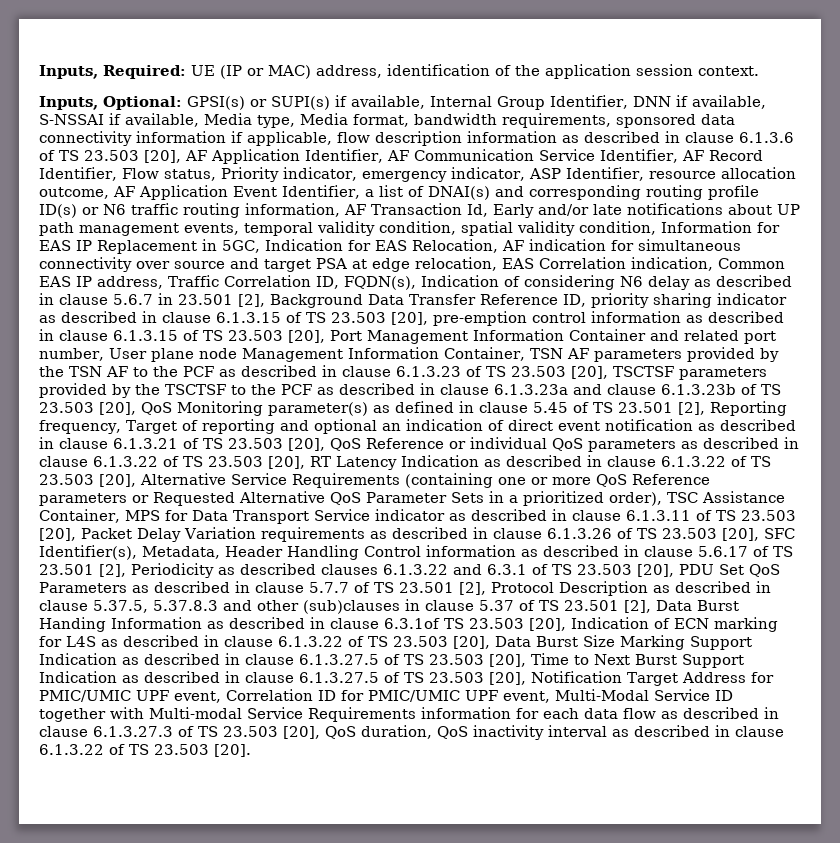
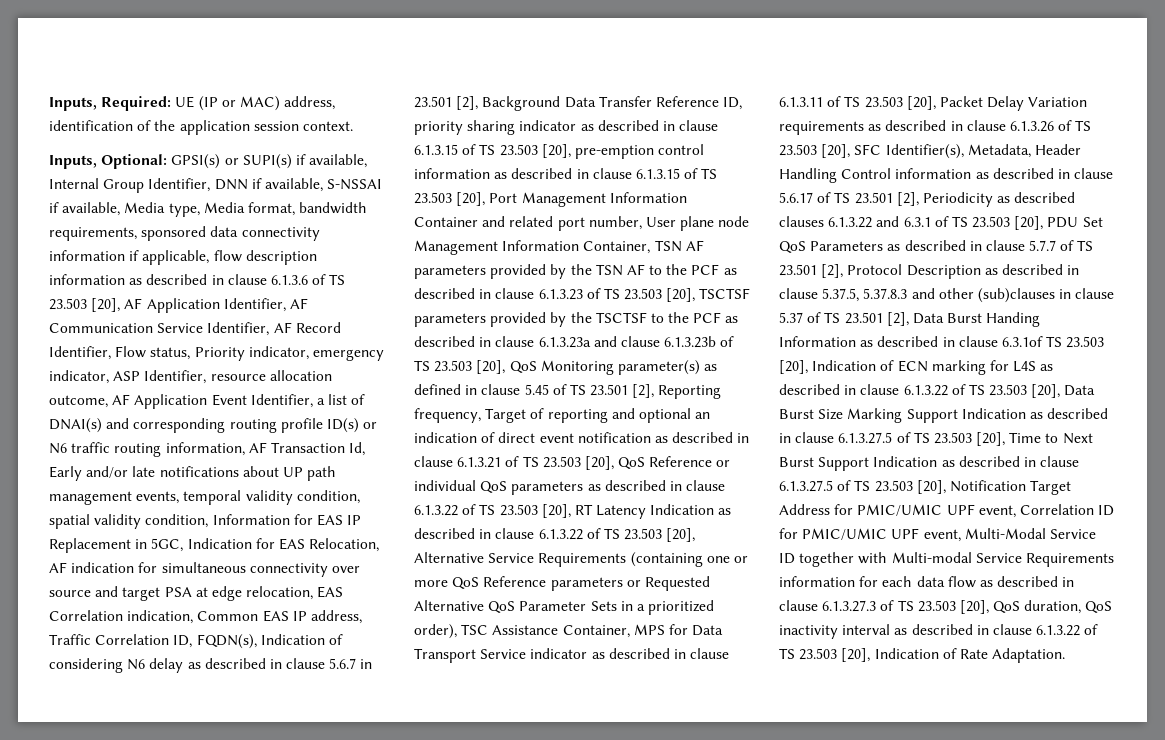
- GPSI(s) or SUPI(s) if available, Internal Group Identifier, DNN if available, S-NSSAI if available, Media type, Media format, bandwidth requirements, sponsored data connectivity information if applicable, flow description information as described in clause 6.1.3.6 of TS 23.503 [20], AF Application Identifier, AF Communication Service Identifier, AF Record Identifier, Flow status, Priority indicator, emergency indicator, ASP Identifier, resource allocation outcome, AF Application Event Identifier, a list of DNAI(s) and corresponding routing profile ID(s) or N6 traffic routing information, AF Transaction Id, Early and/or late notifications about UP path management events, temporal validity condition, spatial validity condition, Information for EAS IP Replacement in 5GC, Indication for EAS Relocation, AF indication for simultaneous connectivity over source and target PSA at edge relocation, EAS Correlation indication, Common EAS IP address, Traffic Correlation ID, FQDN(s), Indication of considering N6 delay as described in clause 5.6.7 in 23.501 [2], Background Data Transfer Reference ID, priority sharing indicator as described in clause 6.1.3.15 of TS 23.503 [20], pre-emption control information as described in clause 6.1.3.15 of TS 23.503 [20], Port Management Information Container and related port number, User plane node Management Information Container, TSN AF parameters provided by the TSN AF to the PCF as described in clause 6.1.3.23 of TS 23.503 [20], TSCTSF parameters provided by the TSCTSF to the PCF as described in clause 6.1.3.23a and clause 6.1.3.23b of TS 23.503 [20], QoS Monitoring parameter(s) as defined in clause 5.45 of TS 23.501 [2], Reporting frequency, Target of reporting and optional an indication of direct event notification as described in clause 6.1.3.21 of TS 23.503 [20], QoS Reference or individual QoS parameters as described in clause 6.1.3.22 of TS 23.503 [20], RT Latency Indication as described in clause 6.1.3.22 of TS 23.503 [20], Alternative Service Requirements (containing one or more QoS Reference parameters or Requested Alternative QoS Parameter Sets in a prioritized order), TSC Assistance Container, MPS for Data Transport Service indicator as described in clause 6.1.3.11 of TS 23.503 [20], Packet Delay Variation requirements as described in clause 6.1.3.26 of TS 23.503 [20], SFC Identifier(s), Metadata, Header Handling Control information as described in clause 5.6.17 of TS 23.501 [2], Periodicity as described clauses 6.1.3.22 and 6.3.1 of TS 23.503 [20], PDU Set QoS Parameters as described in clause 5.7.7 of TS 23.501 [2], Protocol Description as described in clause 5.37.5, 5.37.8.3 and other (sub)clauses in clause 5.37 of TS 23.501 [2], Data Burst Handing Information as described in clause 6.3.1of TS 23.503 [20], Indication of ECN marking for L4S as described in clause 6.1.3.22 of TS 23.503 [20], Data Burst Size Marking Support Indication as described in clause 6.1.3.27.5 of TS 23.503 [20], Time to Next Burst Support Indication as described in clause 6.1.3.27.5 of TS 23.503 [20], Notification Target Address for PMIC/UMIC UPF event, Correlation ID for PMIC/UMIC UPF event, Multi-Modal Service ID together with Multi-modal Service Requirements information for each data flow as described in clause 6.1.3.27.3 of TS 23.503 [20], QoS duration, QoS inactivity interval as described in clause 6.1.3.22 of TS 23.503 [20].
+ GPSI(s) or SUPI(s) if available, Internal Group Identifier, DNN if available, S-NSSAI if available, Media type, Media format, bandwidth requirements, sponsored data connectivity information if applicable, flow description information as described in clause 6.1.3.6 of TS 23.503 [20], AF Application Identifier, AF Communication Service Identifier, AF Record Identifier, Flow status, Priority indicator, emergency indicator, ASP Identifier, resource allocation outcome, AF Application Event Identifier, a list of DNAI(s) and corresponding routing profile ID(s) or N6 traffic routing information, AF Transaction Id, Early and/or late notifications about UP path management events, temporal validity condition, spatial validity condition, Information for EAS IP Replacement in 5GC, Indication for EAS Relocation, AF indication for simultaneous connectivity over source and target PSA at edge relocation, EAS Correlation indication, Common EAS IP address, Traffic Correlation ID, FQDN(s), Indication of considering N6 delay as described in clause 5.6.7 in 23.501 [2], Background Data Transfer Reference ID, priority sharing indicator as described in clause 6.1.3.15 of TS 23.503 [20], pre-emption control information as described in clause 6.1.3.15 of TS 23.503 [20], Port Management Information Container and related port number, User plane node Management Information Container, TSN AF parameters provided by the TSN AF to the PCF as described in clause 6.1.3.23 of TS 23.503 [20], TSCTSF parameters provided by the TSCTSF to the PCF as described in clause 6.1.3.23a and clause 6.1.3.23b of TS 23.503 [20], QoS Monitoring parameter(s) as defined in clause 5.45 of TS 23.501 [2], Reporting frequency, Target of reporting and optional an indication of direct event notification as described in clause 6.1.3.21 of TS 23.503 [20], QoS Reference or individual QoS parameters as described in clause 6.1.3.22 of TS 23.503 [20], RT Latency Indication as described in clause 6.1.3.22 of TS 23.503 [20], Alternative Service Requirements (containing one or more QoS Reference parameters or Requested Alternative QoS Parameter Sets in a prioritized order), TSC Assistance Container, MPS for Data Transport Service indicator as described in clause 6.1.3.11 of TS 23.503 [20], Packet Delay Variation requirements as described in clause 6.1.3.26 of TS 23.503 [20], SFC Identifier(s), Metadata, Header Handling Control information as described in clause 5.6.17 of TS 23.501 [2], Periodicity as described clauses 6.1.3.22 and 6.3.1 of TS 23.503 [20], PDU Set QoS Parameters as described in clause 5.7.7 of TS 23.501 [2], Protocol Description as described in clause 5.37.5, 5.37.8.3 and other (sub)clauses in clause 5.37 of TS 23.501 [2], Data Burst Handing Information as described in clause 6.3.1of TS 23.503 [20], Indication of ECN marking for L4S as described in clause 6.1.3.22 of TS 23.503 [20], Data Burst Size Marking Support Indication as described in clause 6.1.3.27.5 of TS 23.503 [20], Time to Next Burst Support Indication as described in clause 6.1.3.27.5 of TS 23.503 [20], Notification Target Address for PMIC/UMIC UPF event, Correlation ID for PMIC/UMIC UPF event, Multi-Modal Service ID together with Multi-modal Service Requirements information for each data flow as described in clause 6.1.3.27.3 of TS 23.503 [20], QoS duration, QoS inactivity interval as described in clause 6.1.3.22 of TS 23.503 [20], Indication of Rate Adaptation.

